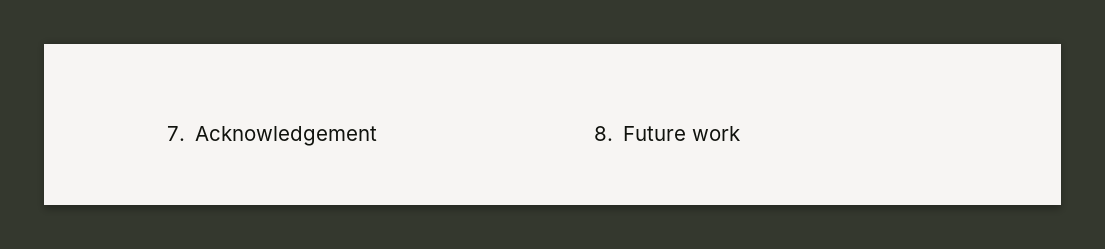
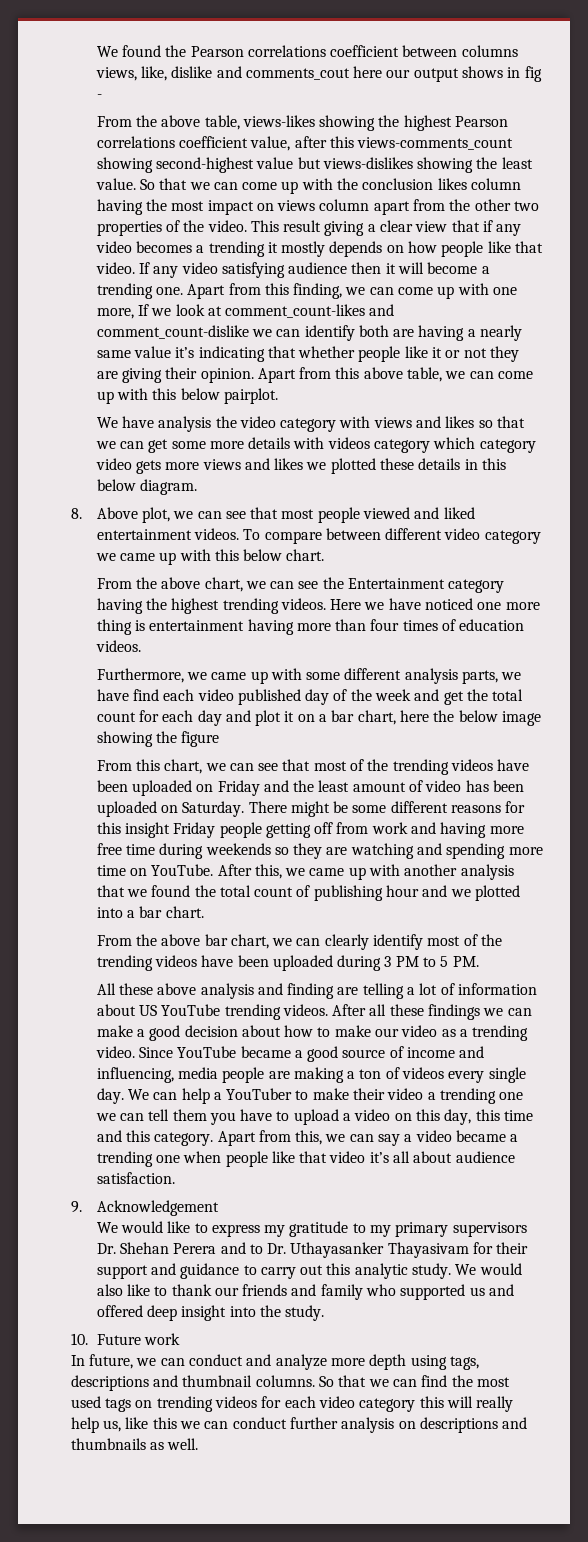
- 7. Acknowledgement
- 8. Future work
+ We found the Pearson correlations coefficient between columns views, like, dislike and comments_cout here our output shows in fig -
+ From the above table, views-likes showing the highest Pearson correlations coefficient value, after this views-comments_count showing second-highest value but views-dislikes showing the least value. So that we can come up with the conclusion likes column having the most impact on views column apart from the other two properties of the video. This result giving a clear view that if any video becomes a trending it mostly depends on how people like that video. If any video satisfying audience then it will become a trending one. Apart from this finding, we can come up with one more, If we look at comment_count-likes and comment_count-dislike we can identify both are having a nearly same value it’s indicating that whether people like it or not they are giving their opinion. Apart from this above table, we can come up with this below pairplot.
+ We have analysis the video category with views and likes so that we can get some more details with videos category which category video gets more views and likes we plotted these details in this below diagram.
+ 8. Above plot, we can see that most people viewed and liked entertainment videos. To compare between different video category we came up with this below chart.
+ From the above chart, we can see the Entertainment category having the highest trending videos. Here we have noticed one more thing is entertainment having more than four times of education videos.
+ Furthermore, we came up with some different analysis parts, we have find each video published day of the week and get the total count for each day and plot it on a bar chart, here the below image showing the figure
+ From this chart, we can see that most of the trending videos have been uploaded on Friday and the least amount of video has been uploaded on Saturday. There might be some different reasons for this insight Friday people getting off from work and having more free time during weekends so they are watching and spending more time on YouTube. After this, we came up with another analysis that we found the total count of publishing hour and we plotted into a bar chart.
+ From the above bar chart, we can clearly identify most of the trending videos have been uploaded during 3 PM to 5 PM.
+ All these above analysis and finding are telling a lot of information about US YouTube trending videos. After all these findings we can make a good decision about how to make our video as a trending video. Since YouTube became a good source of income and influencing, media people are making a ton of videos every single day. We can help a YouTuber to make their video a trending one we can tell them you have to upload a video on this day, this time and this category. Apart from this, we can say a video became a trending one when people like that video it’s all about audience satisfaction.
+ 9. Acknowledgement
+ We would like to express my gratitude to my primary supervisors Dr. Shehan Perera and to Dr. Uthayasanker Thayasivam for their support and guidance to carry out this analytic study. We would also like to thank our friends and family who supported us and offered deep insight into the study.
+ 10. Future work
+ In future, we can conduct and analyze more depth using tags, descriptions and thumbnail columns. So that we can find the most used tags on trending videos for each video category this will really help us, like this we can conduct further analysis on descriptions and thumbnails as well.

